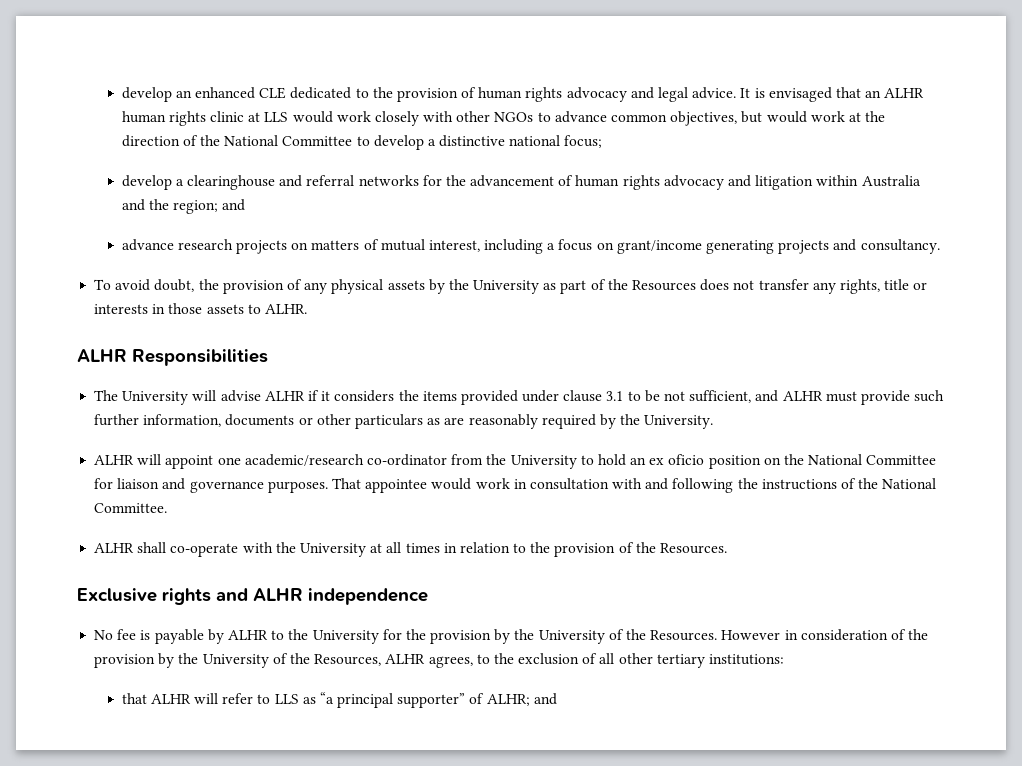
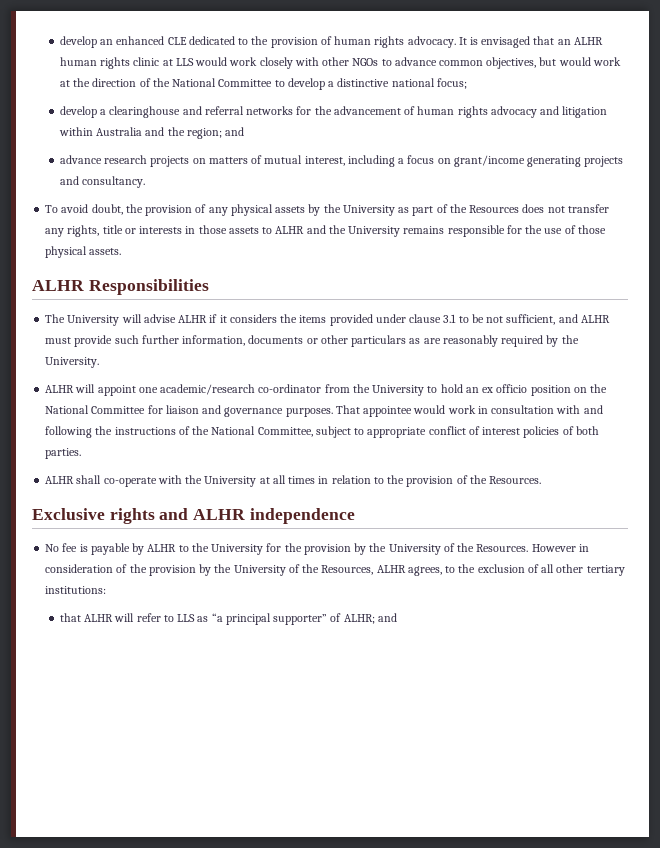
- develop an enhanced CLE dedicated to the provision of human rights advocacy and legal advice.
+ develop an enhanced CLE dedicated to the provision of human rights advocacy.
- To avoid doubt, the provision of any physical assets by the University as part of the Resources does not transfer any rights, title or interests in those assets to ALHR.
+ To avoid doubt, the provision of any physical assets by the University as part of the Resources does not transfer any rights, title or interests in those assets to ALHR and the University remains responsible for the use of those physical assets.
- ALHR will appoint one academic/research co-ordinator from the University to hold an ex oficio position on the National Committee for liaison and governance purposes.
+ ALHR will appoint one academic/research co-ordinator from the University to hold an ex officio position on the National Committee for liaison and governance purposes.
- That appointee would work in consultation with and following the instructions of the National Committee.
+ That appointee would work in consultation with and following the instructions of the National Committee, subject to appropriate conflict of interest policies of both parties.

